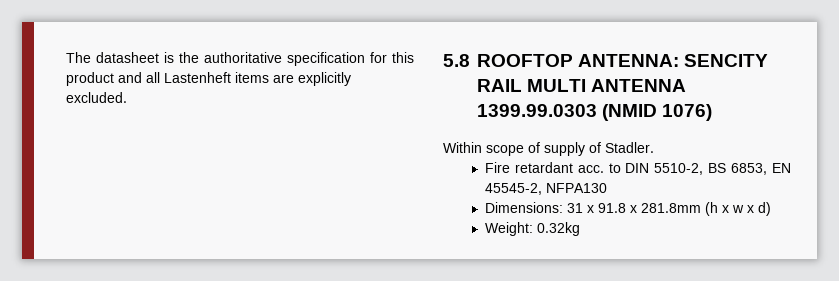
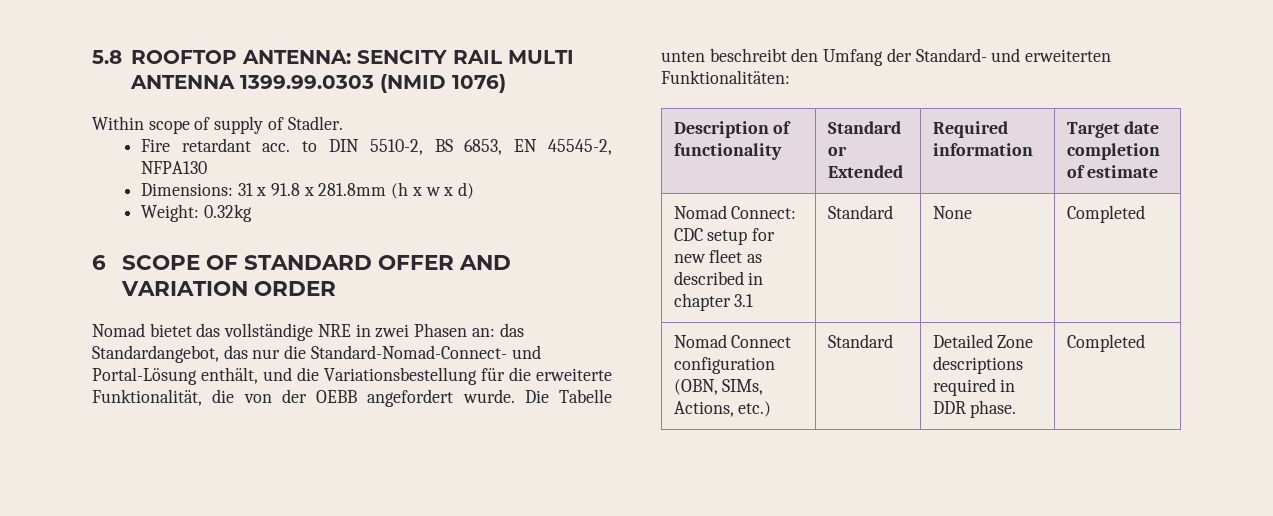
- The datasheet is the authoritative specification for this product and all Lastenheft items are explicitly excluded.
+ 6 SCOPE OF STANDARD OFFER AND VARIATION ORDER
+ Nomad bietet das vollständige NRE in zwei Phasen an: das Standardangebot, das nur die Standard-Nomad-Connect- und Portal-Lösung enthält, und die Variationsbestellung für die erweiterte Funktionalität, die von der OEBB angefordert wurde. Die Tabelle unten beschreibt den Umfang der Standard- und erweiterten Funktionalitäten:
+ Description of functionality | Standard or Extended | Required information | Target date completion of estimate
+ Nomad Connect: CDC setup for new fleet as described in chapter 3.1 | Standard | None | Completed
+ Nomad Connect configuration (OBN, SIMs, Actions, etc.) | Standard | Detailed Zone descriptions required in DDR phase. | Completed

